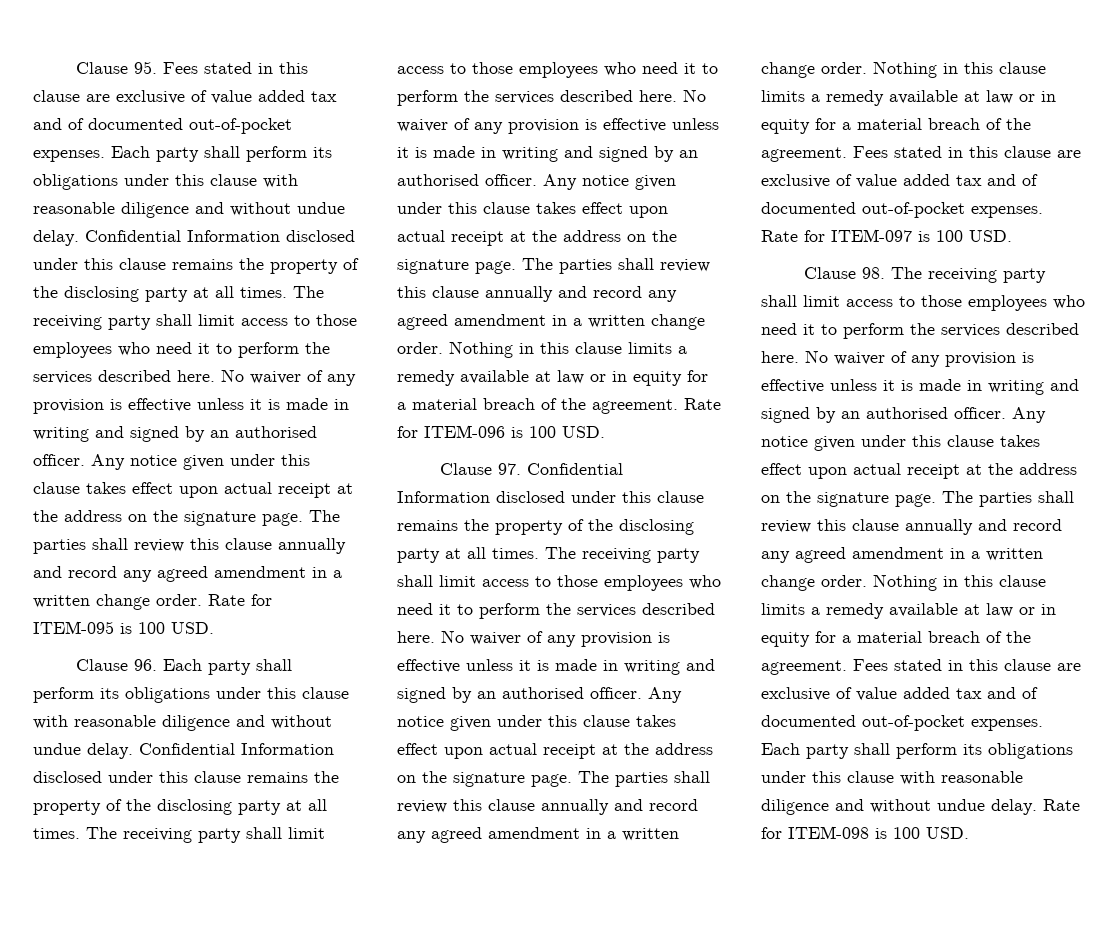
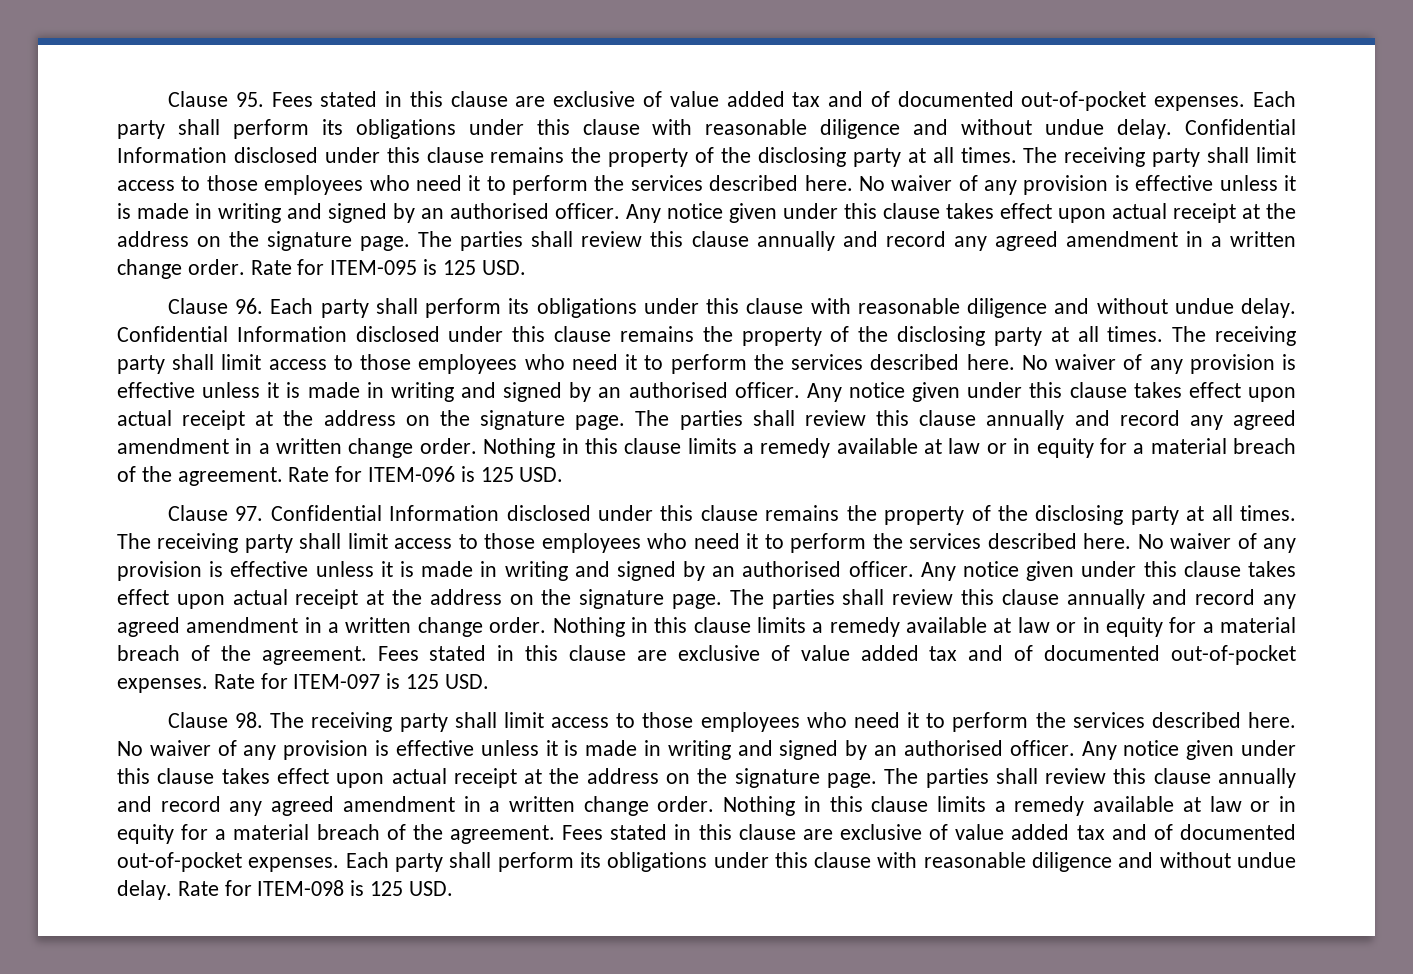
- Rate for ITEM-095 is 100 USD.
+ Rate for ITEM-095 is 125 USD.
- Rate for ITEM-096 is 100 USD.
+ Rate for ITEM-096 is 125 USD.
- Rate for ITEM-097 is 100 USD.
+ Rate for ITEM-097 is 125 USD.
- Rate for ITEM-098 is 100 USD.
+ Rate for ITEM-098 is 125 USD.

